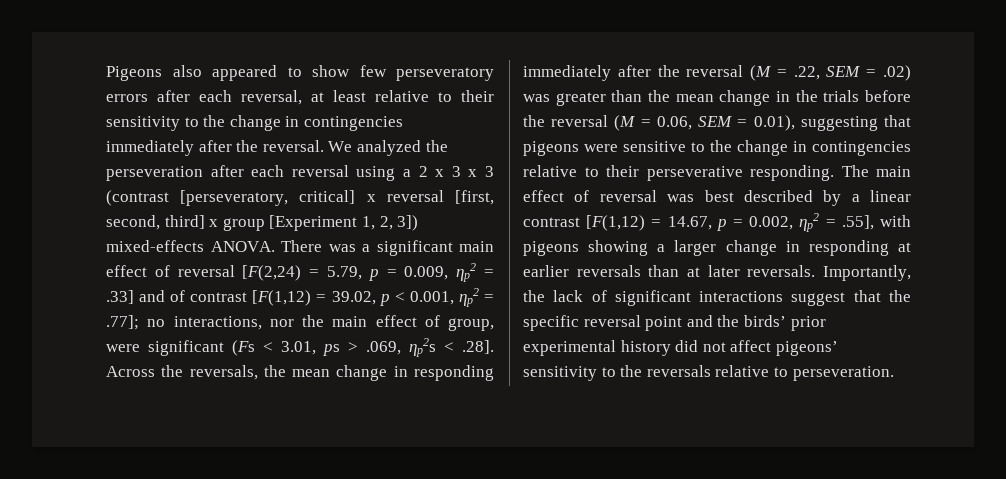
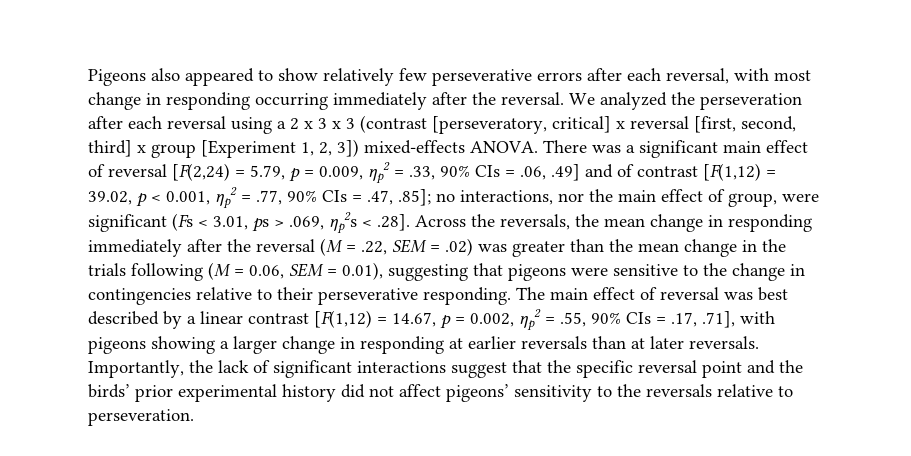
- Pigeons also appeared to show few perseveratory errors after each reversal, at least relative to their sensitivity to the change in contingencies immediately after the reversal.
+ Pigeons also appeared to show relatively few perseverative errors after each reversal, with most change in responding occurring immediately after the reversal.
- There was a significant main effect of reversal [F(2,24) = 5.79, p = 0.009, ηp2 = .33] and of contrast [F(1,12) = 39.02, p < 0.001, ηp2 = .77];
+ There was a significant main effect of reversal [F(2,24) = 5.79, p = 0.009, ηp2 = .33, 90% CIs = .06, .49] and of contrast [F(1,12) = 39.02, p < 0.001, ηp2 = .77, 90% CIs = .47, .85];
- no interactions, nor the main effect of group, were significant (Fs < 3.01, ps > .069, ηp2s < .28]. Across the reversals, the mean change in responding immediately after the reversal (M = .22, SEM = .02) was greater than the mean change in the trials before the reversal (M = 0.06, SEM = 0.01), suggesting that pigeons were sensitive to the change in contingencies relative to their perseverative responding.
+ no interactions, nor the main effect of group, were significant (Fs < 3.01, ps > .069, ηp2s < .28]. Across the reversals, the mean change in responding immediately after the reversal (M = .22, SEM = .02) was greater than the mean change in the trials following (M = 0.06, SEM = 0.01), suggesting that pigeons were sensitive to the change in contingencies relative to their perseverative responding.
- The main effect of reversal was best described by a linear contrast [F(1,12) = 14.67, p = 0.002, ηp2 = .55], with pigeons showing a larger change in responding at earlier reversals than at later reversals.
+ The main effect of reversal was best described by a linear contrast [F(1,12) = 14.67, p = 0.002, ηp2 = .55, 90% CIs = .17, .71], with pigeons showing a larger change in responding at earlier reversals than at later reversals.

